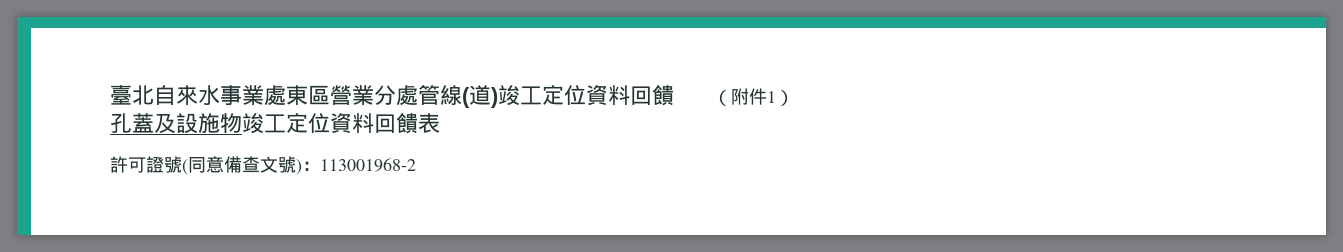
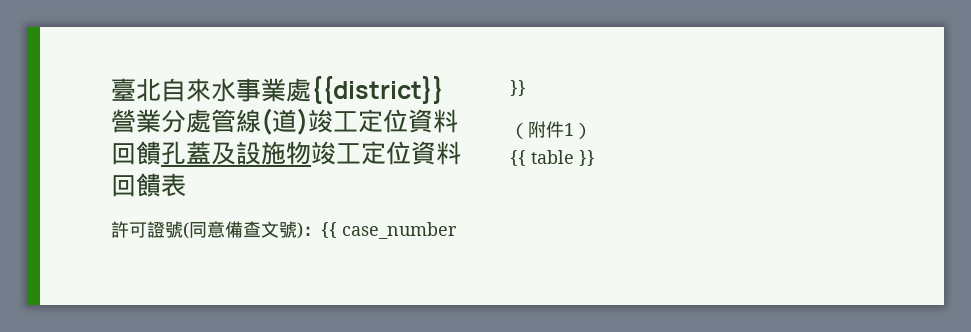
- 臺北自來水事業處東區營業分處管線(道)竣工定位資料回饋孔蓋及設施物竣工定位資料回饋表
+ 臺北自來水事業處{{district}}營業分處管線(道)竣工定位資料回饋孔蓋及設施物竣工定位資料回饋表
- 許可證號(同意備查文號)：113001968-2
+ 許可證號(同意備查文號)：{{ case_number }}
+ {{ table }}

